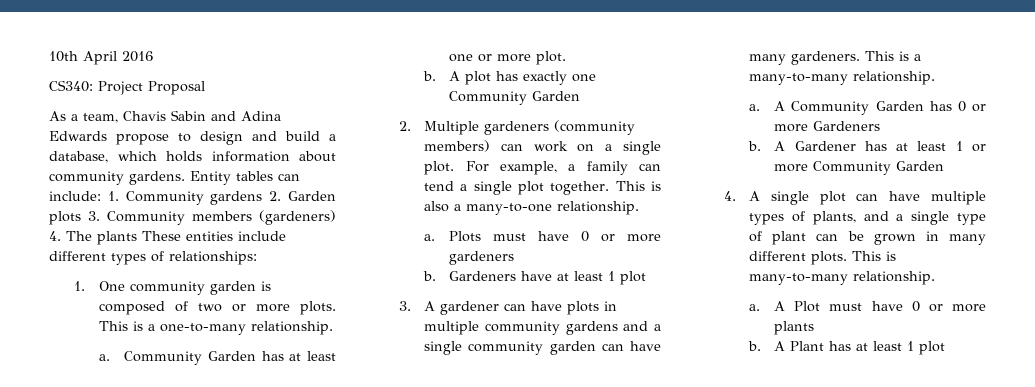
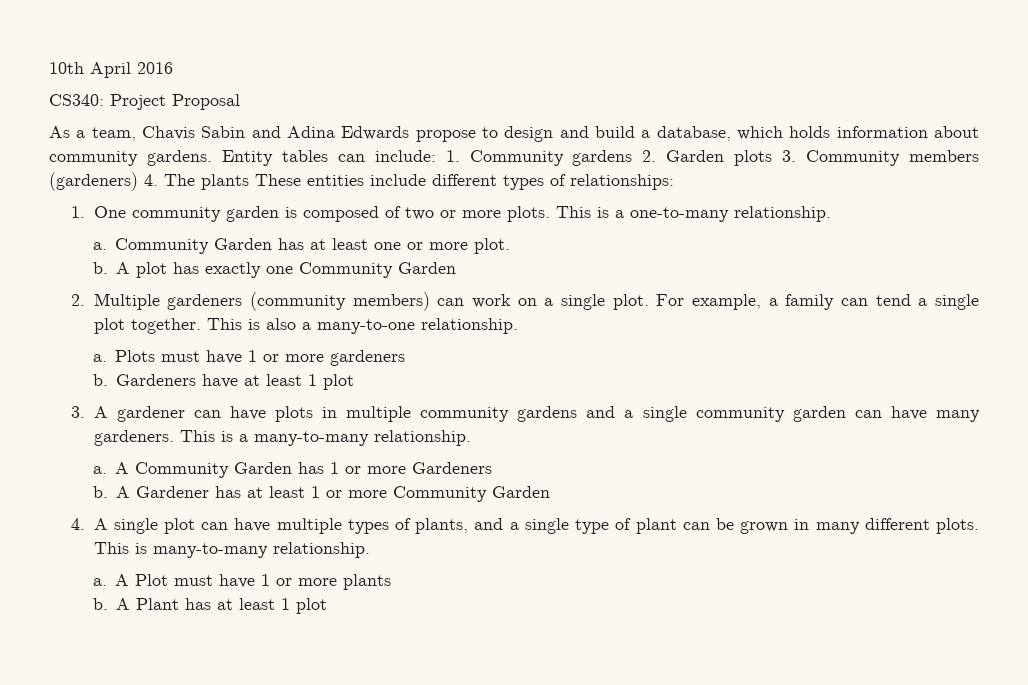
- Plots must have 0 or more gardeners
+ Plots must have 1 or more gardeners
- A Community Garden has 0 or more Gardeners
+ A Community Garden has 1 or more Gardeners
- A Plot must have 0 or more plants
+ A Plot must have 1 or more plants

